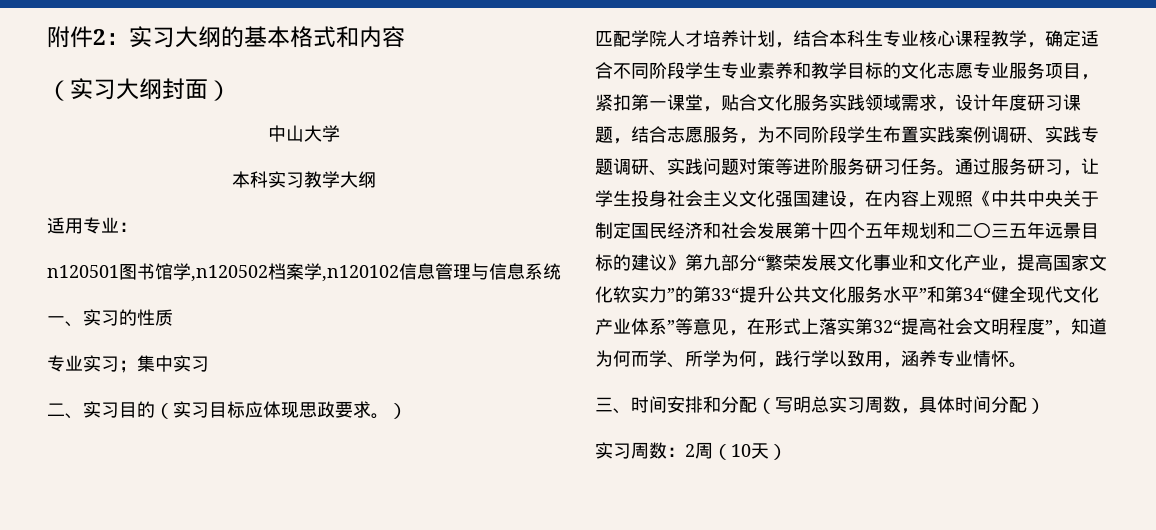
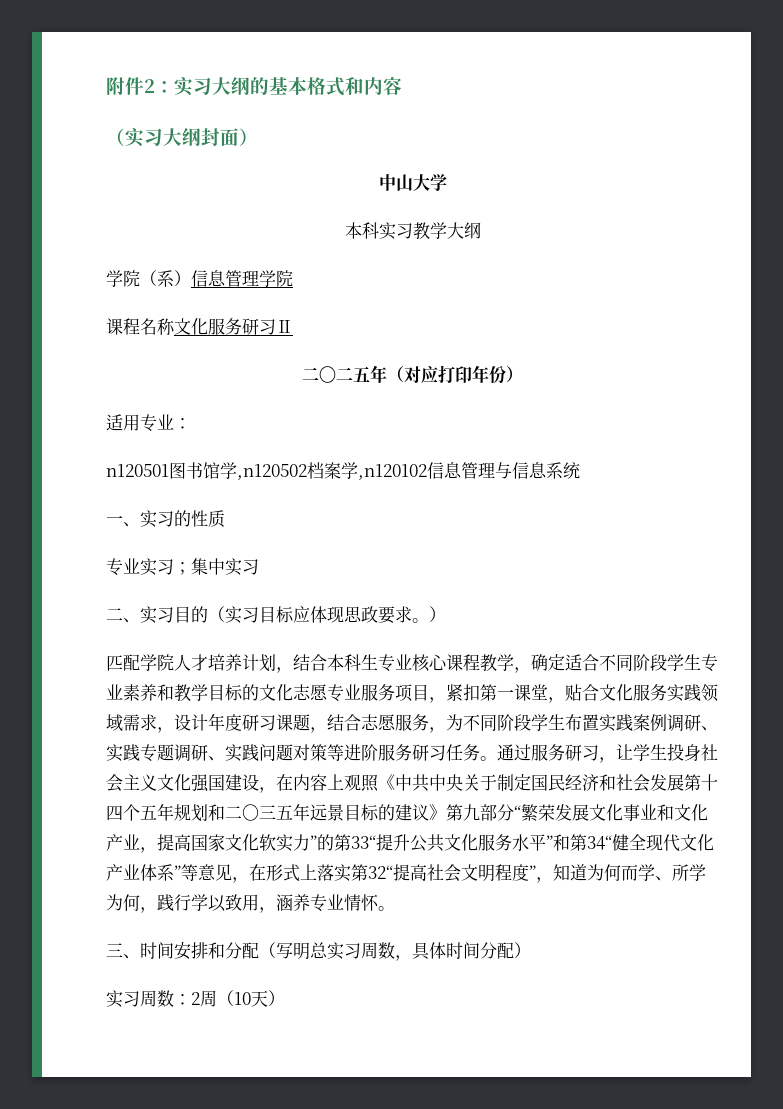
+ 学院（系）信息管理学院
+ 课程名称文化服务研习Ⅱ
+ 二〇二五年（对应打印年份）

